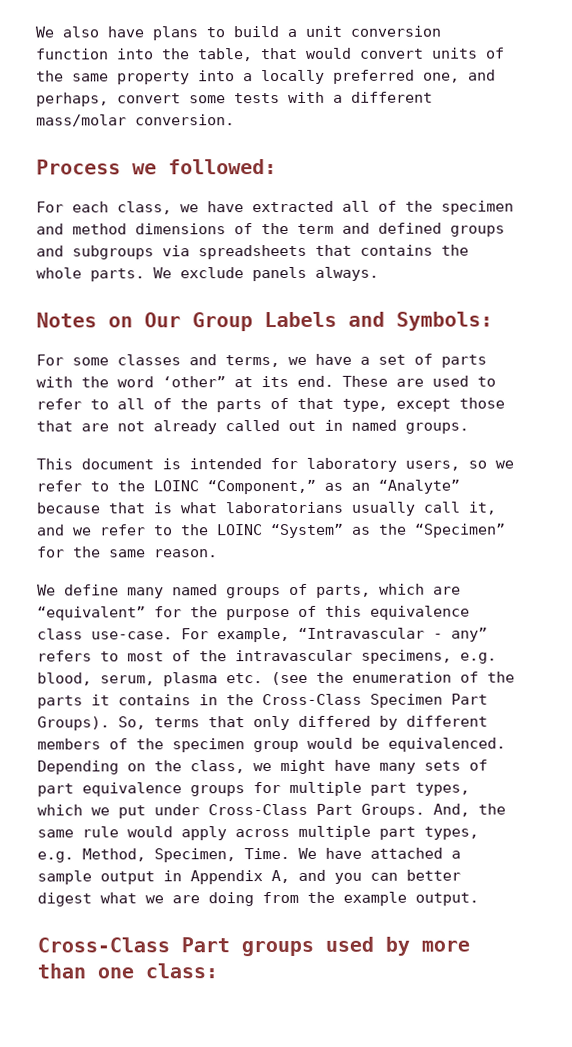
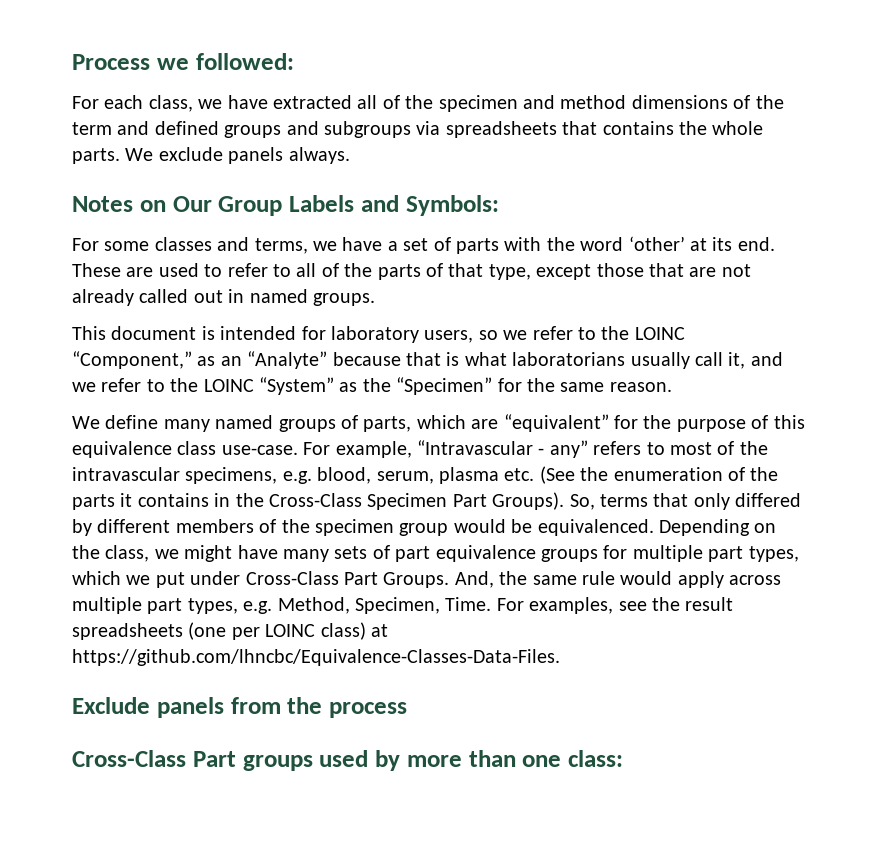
- We also have plans to build a unit conversion function into the table, that would convert units of the same property into a locally preferred one, and perhaps, convert some tests with a different mass/molar conversion.
- For some classes and terms, we have a set of parts with the word ‘other” at its end.
+ For some classes and terms, we have a set of parts with the word ‘other’ at its end.
- For example, “Intravascular - any” refers to most of the intravascular specimens, e.g. blood, serum, plasma etc. (see the enumeration of the parts it contains in the Cross-Class Specimen Part Groups).
+ For example, “Intravascular - any” refers to most of the intravascular specimens, e.g. blood, serum, plasma etc. (See the enumeration of the parts it contains in the Cross-Class Specimen Part Groups).
- We have attached a sample output in Appendix A, and you can better digest what we are doing from the example output.
+ For examples, see the result spreadsheets (one per LOINC class) at https://github.com/lhncbc/Equivalence-Classes-Data-Files.
+ Exclude panels from the process

